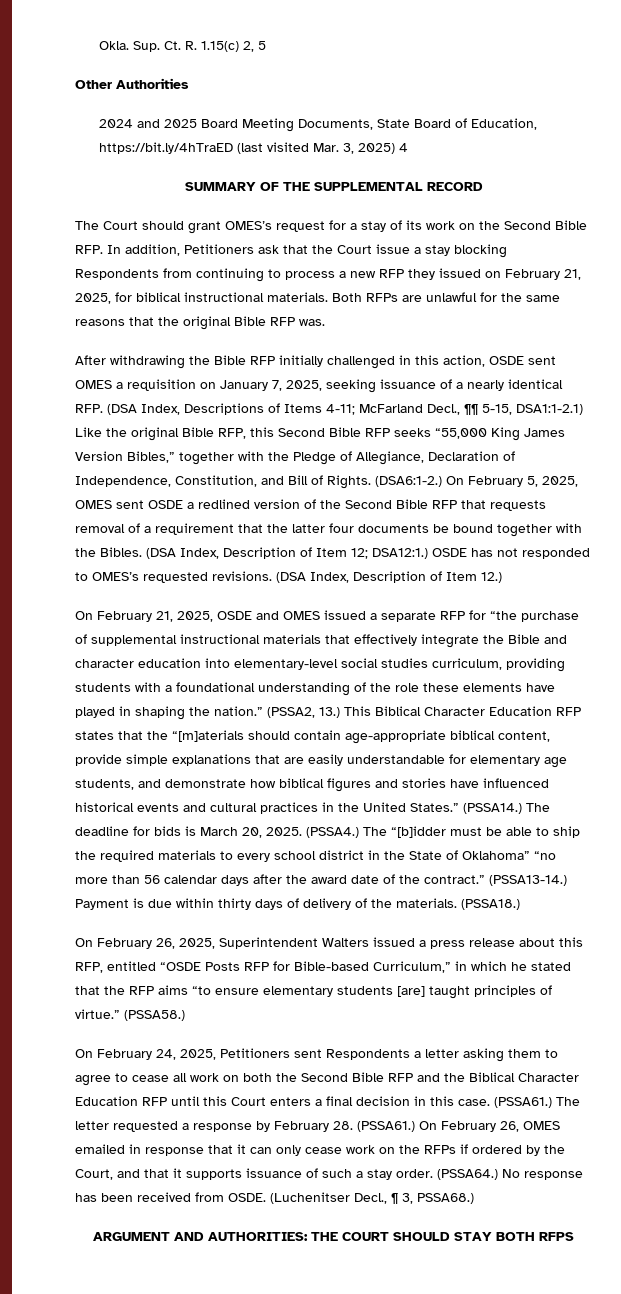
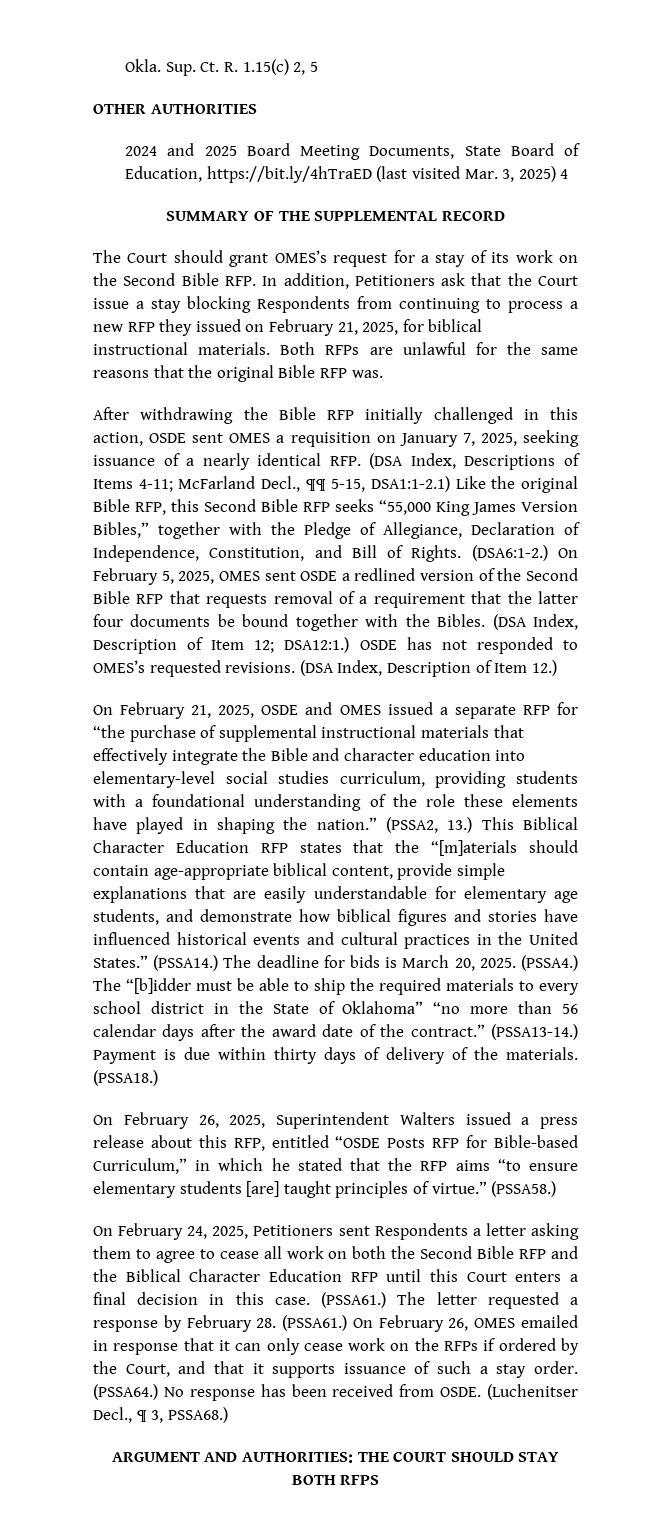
- Other Authorities
+ OTHER AUTHORITIES

